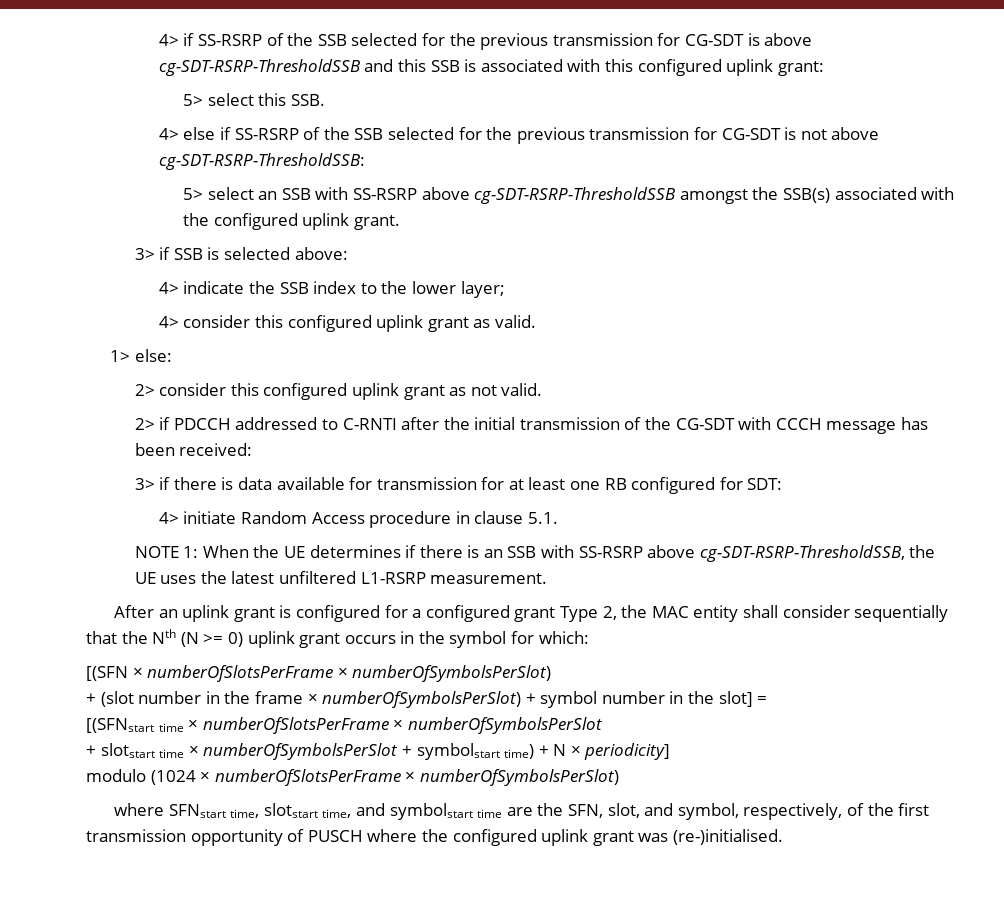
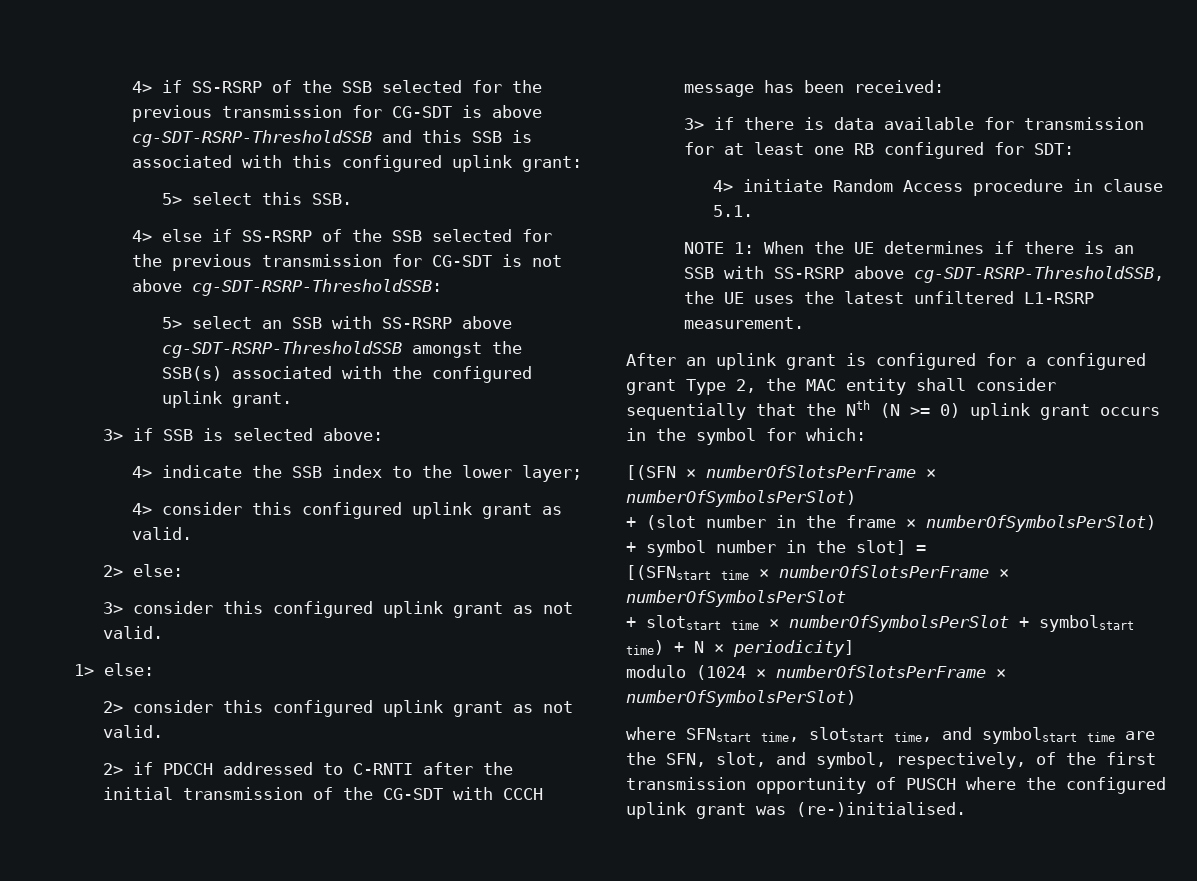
+ 2> else:
+ 3> consider this configured uplink grant as not valid.

